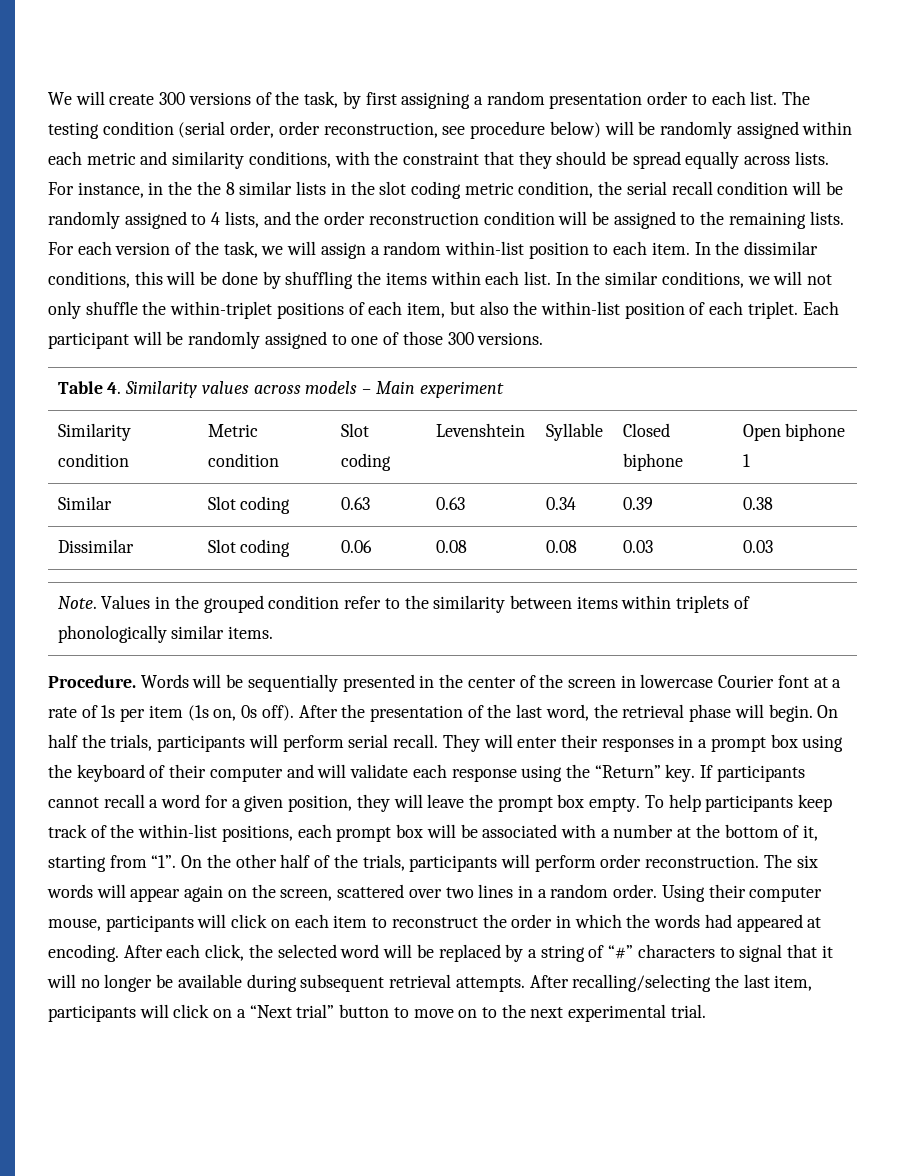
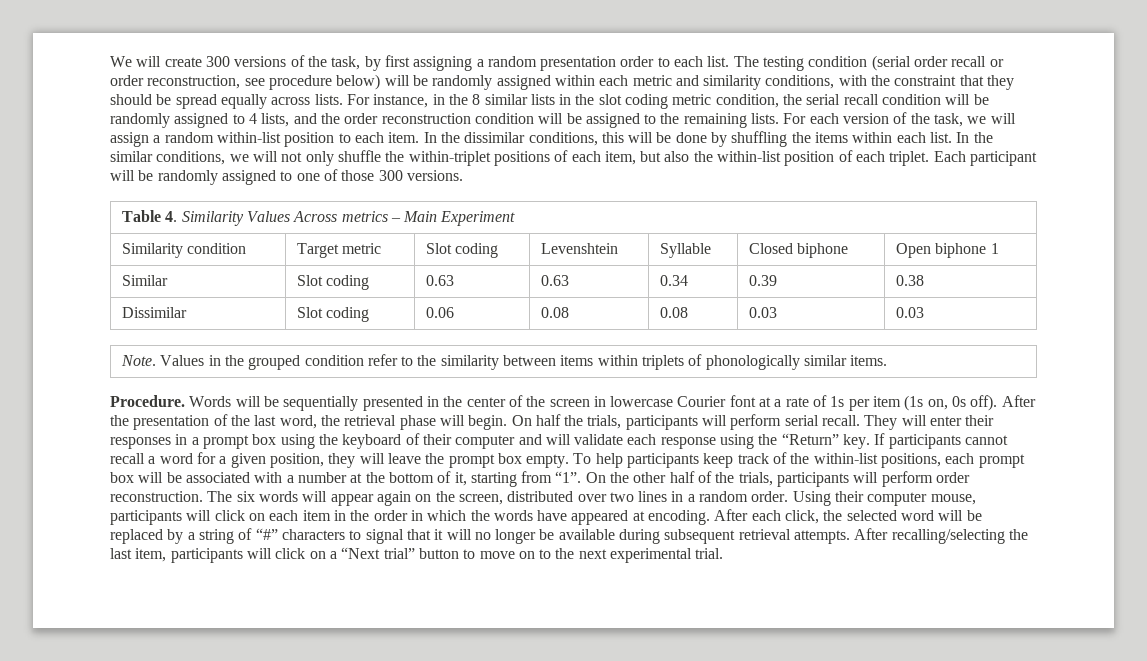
- The testing condition (serial order, order reconstruction, see procedure below) will be randomly assigned within each metric and similarity conditions, with the constraint that they should be spread equally across lists.
+ The testing condition (serial order recall or order reconstruction, see procedure below) will be randomly assigned within each metric and similarity conditions, with the constraint that they should be spread equally across lists.
- For instance, in the the 8 similar lists in the slot coding metric condition, the serial recall condition will be randomly assigned to 4 lists, and the order reconstruction condition will be assigned to the remaining lists.
+ For instance, in the 8 similar lists in the slot coding metric condition, the serial recall condition will be randomly assigned to 4 lists, and the order reconstruction condition will be assigned to the remaining lists.
- Table 4. Similarity values across models – Main experiment
+ Table 4. Similarity Values Across metrics – Main Experiment
- Similarity condition | Metric condition | Slot coding | Levenshtein | Syllable | Closed biphone | Open biphone 1
+ Similarity condition | Target metric | Slot coding | Levenshtein | Syllable | Closed biphone | Open biphone 1
- The six words will appear again on the screen, scattered over two lines in a random order.
+ The six words will appear again on the screen, distributed over two lines in a random order.
- Using their computer mouse, participants will click on each item to reconstruct the order in which the words had appeared at encoding.
+ Using their computer mouse, participants will click on each item in the order in which the words have appeared at encoding.

